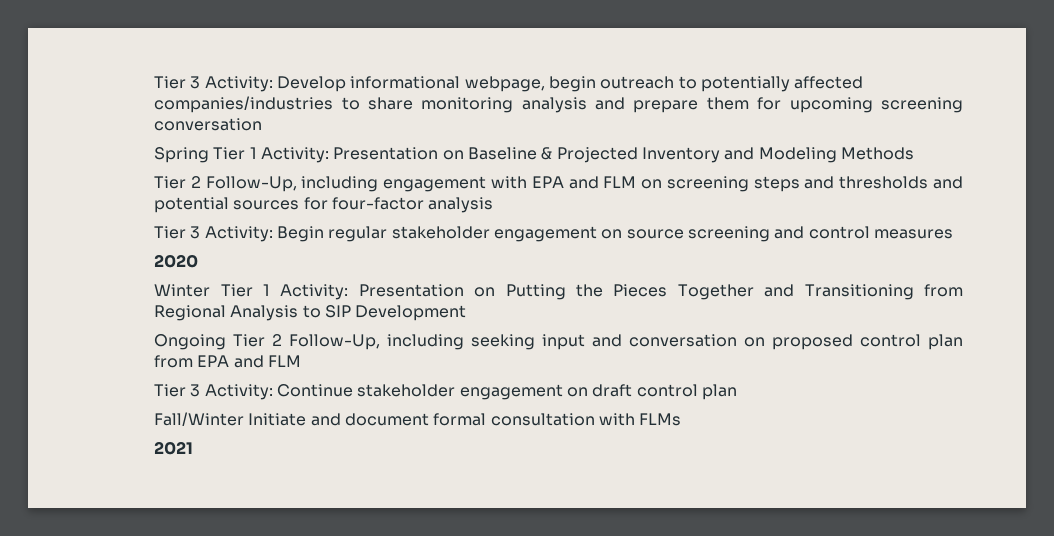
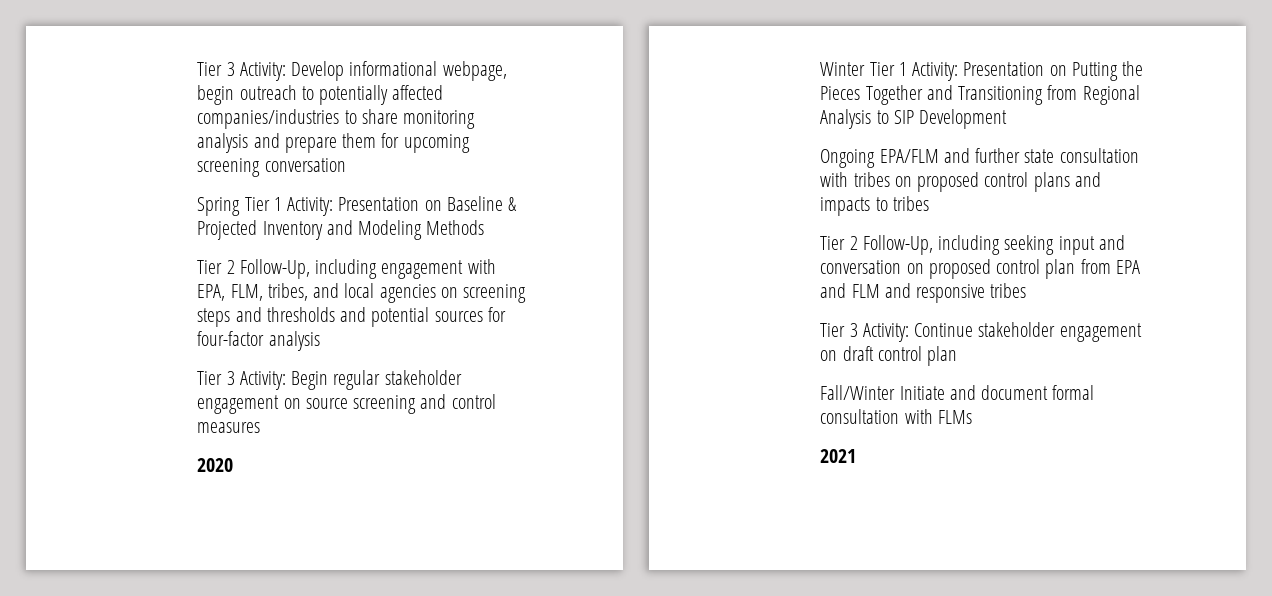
- Tier 2 Follow-Up, including engagement with EPA and FLM on screening steps and thresholds and potential sources for four-factor analysis
+ Tier 2 Follow-Up, including engagement with EPA, FLM, tribes, and local agencies on screening steps and thresholds and potential sources for four-factor analysis
- Ongoing Tier 2 Follow-Up, including seeking input and conversation on proposed control plan from EPA and FLM
+ Ongoing EPA/FLM and further state consultation with tribes on proposed control plans and impacts to tribes
+ Tier 2 Follow-Up, including seeking input and conversation on proposed control plan from EPA and FLM and responsive tribes

